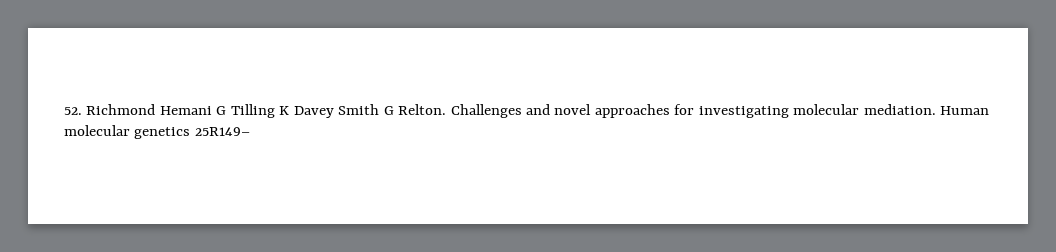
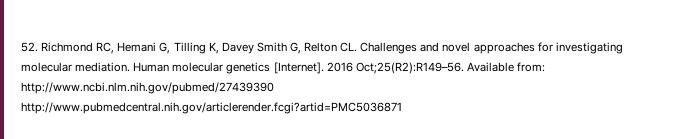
- 52. Richmond Hemani G Tilling K Davey Smith G Relton. Challenges and novel approaches for investigating molecular mediation.
+ 52. Richmond RC, Hemani G, Tilling K, Davey Smith G, Relton CL. Challenges and novel approaches for investigating molecular mediation.
- Human molecular genetics 25R149–
+ Human molecular genetics [Internet]. 2016 Oct;25(R2):R149–56. Available from: http://www.ncbi.nlm.nih.gov/pubmed/27439390 http://www.pubmedcentral.nih.gov/articlerender.fcgi?artid=PMC5036871

